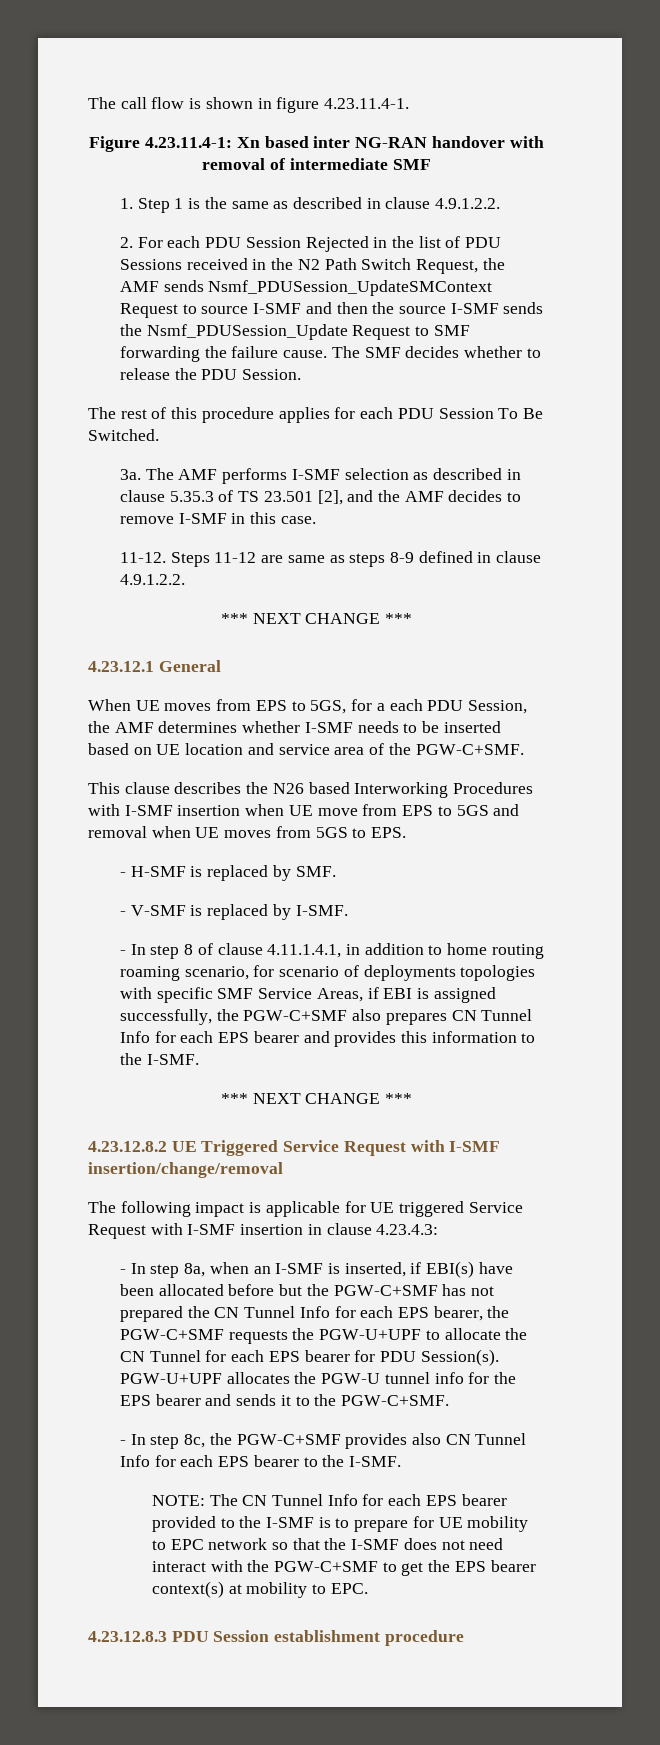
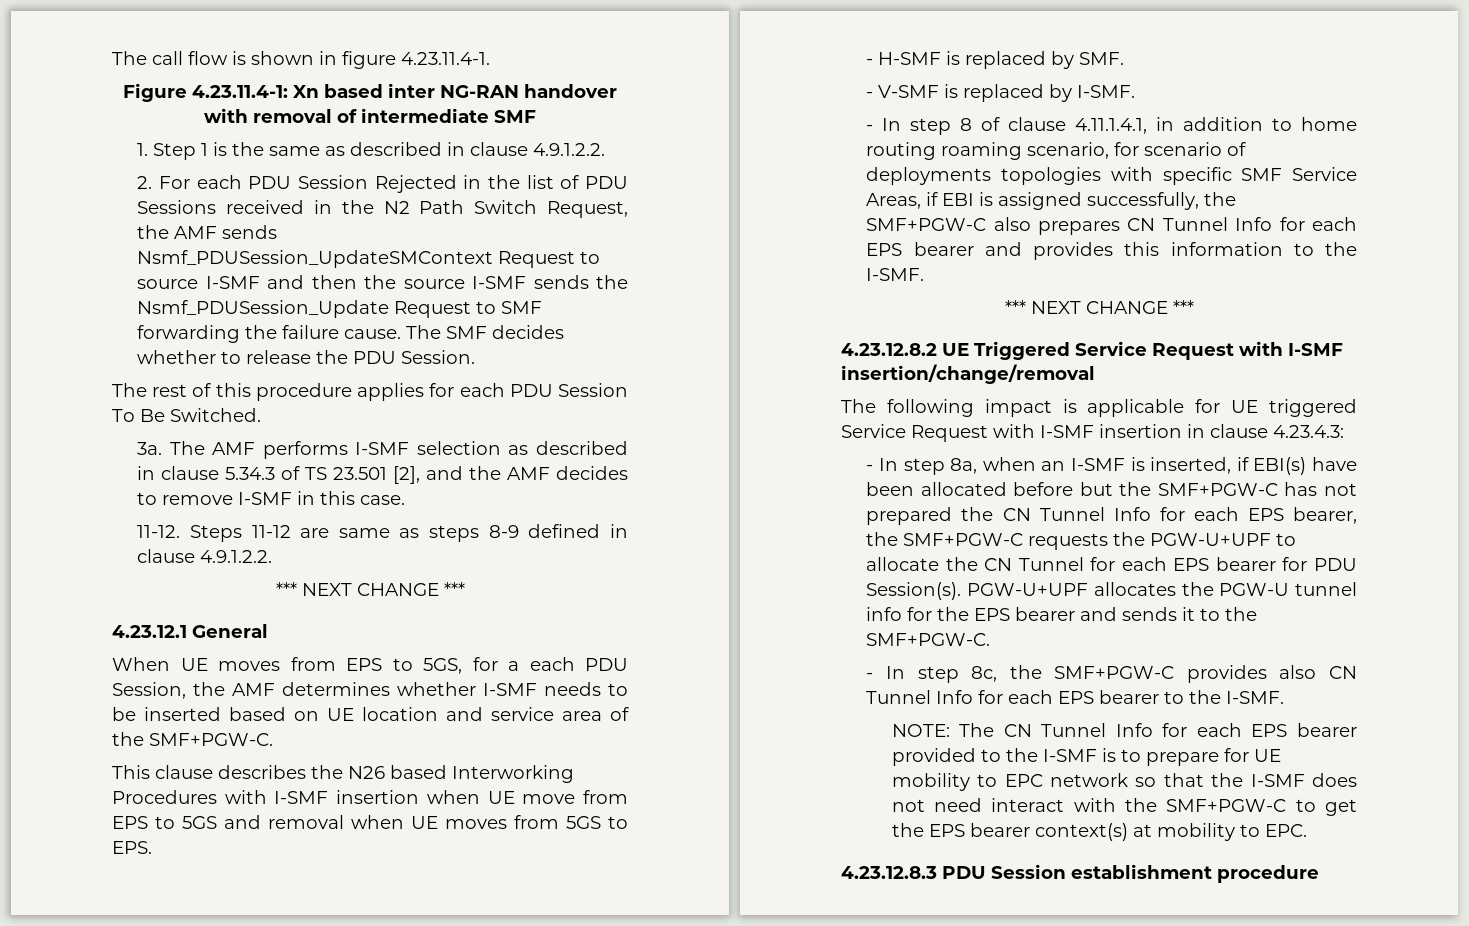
- The AMF performs I-SMF selection as described in clause 5.35.3 of TS 23.501 [2], and the AMF decides to remove I-SMF in this case.
+ The AMF performs I-SMF selection as described in clause 5.34.3 of TS 23.501 [2], and the AMF decides to remove I-SMF in this case.
- When UE moves from EPS to 5GS, for a each PDU Session, the AMF determines whether I-SMF needs to be inserted based on UE location and service area of the PGW-C+SMF.
+ When UE moves from EPS to 5GS, for a each PDU Session, the AMF determines whether I-SMF needs to be inserted based on UE location and service area of the SMF+PGW-C.
- - In step 8 of clause 4.11.1.4.1, in addition to home routing roaming scenario, for scenario of deployments topologies with specific SMF Service Areas, if EBI is assigned successfully, the PGW-C+SMF also prepares CN Tunnel Info for each EPS bearer and provides this information to the I-SMF.
+ - In step 8 of clause 4.11.1.4.1, in addition to home routing roaming scenario, for scenario of deployments topologies with specific SMF Service Areas, if EBI is assigned successfully, the SMF+PGW-C also prepares CN Tunnel Info for each EPS bearer and provides this information to the I-SMF.
- - In step 8a, when an I-SMF is inserted, if EBI(s) have been allocated before but the PGW-C+SMF has not prepared the CN Tunnel Info for each EPS bearer, the PGW-C+SMF requests the PGW-U+UPF to allocate the CN Tunnel for each EPS bearer for PDU Session(s).
+ - In step 8a, when an I-SMF is inserted, if EBI(s) have been allocated before but the SMF+PGW-C has not prepared the CN Tunnel Info for each EPS bearer, the SMF+PGW-C requests the PGW-U+UPF to allocate the CN Tunnel for each EPS bearer for PDU Session(s).
- PGW-U+UPF allocates the PGW-U tunnel info for the EPS bearer and sends it to the PGW-C+SMF.
+ PGW-U+UPF allocates the PGW-U tunnel info for the EPS bearer and sends it to the SMF+PGW-C.
- - In step 8c, the PGW-C+SMF provides also CN Tunnel Info for each EPS bearer to the I-SMF.
+ - In step 8c, the SMF+PGW-C provides also CN Tunnel Info for each EPS bearer to the I-SMF.
- NOTE: The CN Tunnel Info for each EPS bearer provided to the I-SMF is to prepare for UE mobility to EPC network so that the I-SMF does not need interact with the PGW-C+SMF to get the EPS bearer context(s) at mobility to EPC.
+ NOTE: The CN Tunnel Info for each EPS bearer provided to the I-SMF is to prepare for UE mobility to EPC network so that the I-SMF does not need interact with the SMF+PGW-C to get the EPS bearer context(s) at mobility to EPC.

